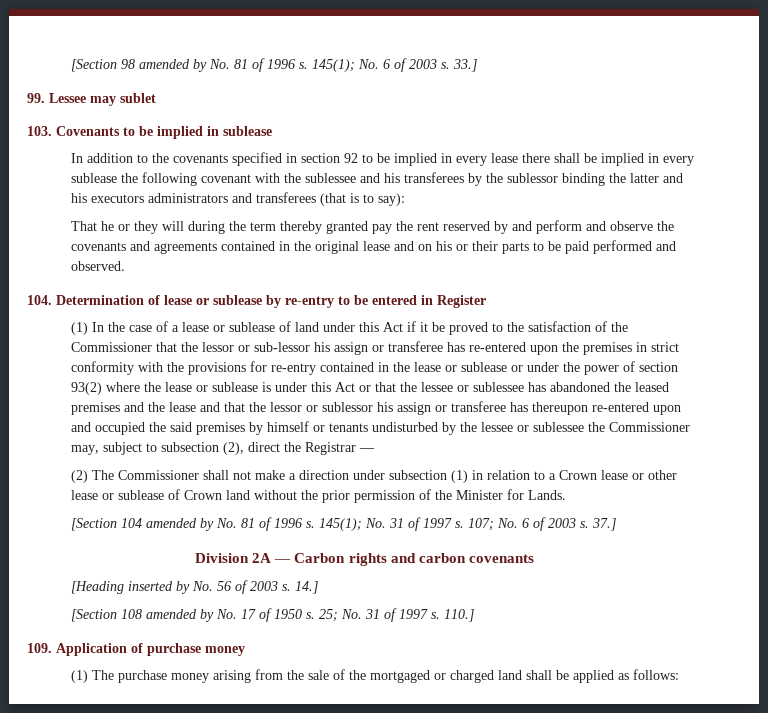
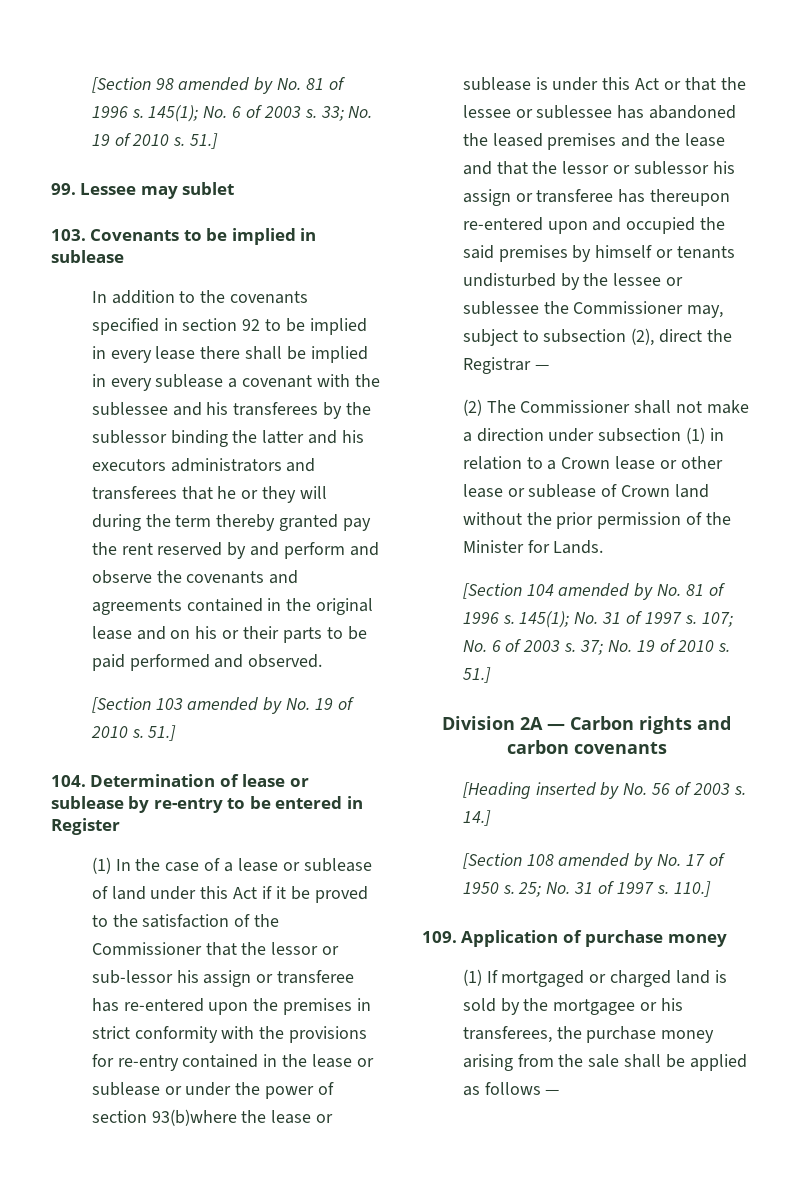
- 33.]
+ 33; No. 19 of 2010 s. 51.]
- In addition to the covenants specified in section 92 to be implied in every lease there shall be implied in every sublease the following covenant with the sublessee and his transferees by the sublessor binding the latter and his executors administrators and transferees (that is to say):
- That he or they will during the term thereby granted pay the rent reserved by and perform and observe the covenants and agreements contained in the original lease and on his or their parts to be paid performed and observed.
+ In addition to the covenants specified in section 92 to be implied in every lease there shall be implied in every sublease a covenant with the sublessee and his transferees by the sublessor binding the latter and his executors administrators and transferees that he or they will during the term thereby granted pay the rent reserved by and perform and observe the covenants and agreements contained in the original lease and on his or their parts to be paid performed and observed.
+ [Section 103 amended by No. 19 of 2010 s. 51.]
- (1) In the case of a lease or sublease of land under this Act if it be proved to the satisfaction of the Commissioner that the lessor or sub-lessor his assign or transferee has re-entered upon the premises in strict conformity with the provisions for re-entry contained in the lease or sublease or under the power of section 93(2) where the lease or sublease is under this Act or that the lessee or sublessee has abandoned the leased premises and the lease and that the lessor or sublessor his assign or transferee has thereupon re-entered upon and occupied the said premises by himself or tenants undisturbed by the lessee or sublessee the Commissioner may, subject to subsection (2), direct the Registrar —
+ (1) In the case of a lease or sublease of land under this Act if it be proved to the satisfaction of the Commissioner that the lessor or sub-lessor his assign or transferee has re-entered upon the premises in strict conformity with the provisions for re-entry contained in the lease or sublease or under the power of section 93(b)where the lease or sublease is under this Act or that the lessee or sublessee has abandoned the leased premises and the lease and that the lessor or sublessor his assign or transferee has thereupon re-entered upon and occupied the said premises by himself or tenants undisturbed by the lessee or sublessee the Commissioner may, subject to subsection (2), direct the Registrar —
- 37.]
+ 37; No. 19 of 2010 s. 51.]
- (1) The purchase money arising from the sale of the mortgaged or charged land shall be applied as follows:
+ (1) If mortgaged or charged land is sold by the mortgagee or his transferees, the purchase money arising from the sale shall be applied as follows —

